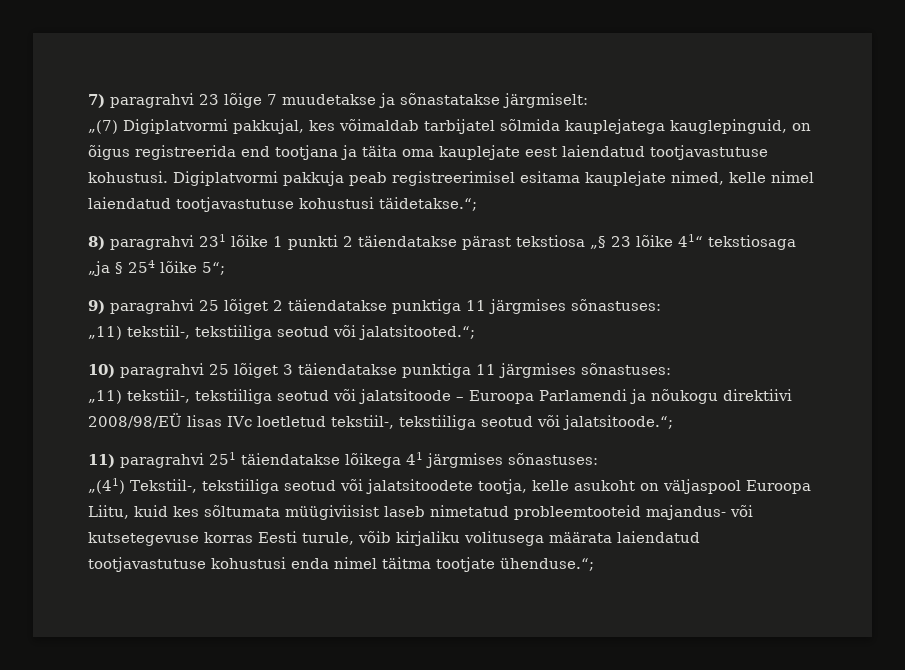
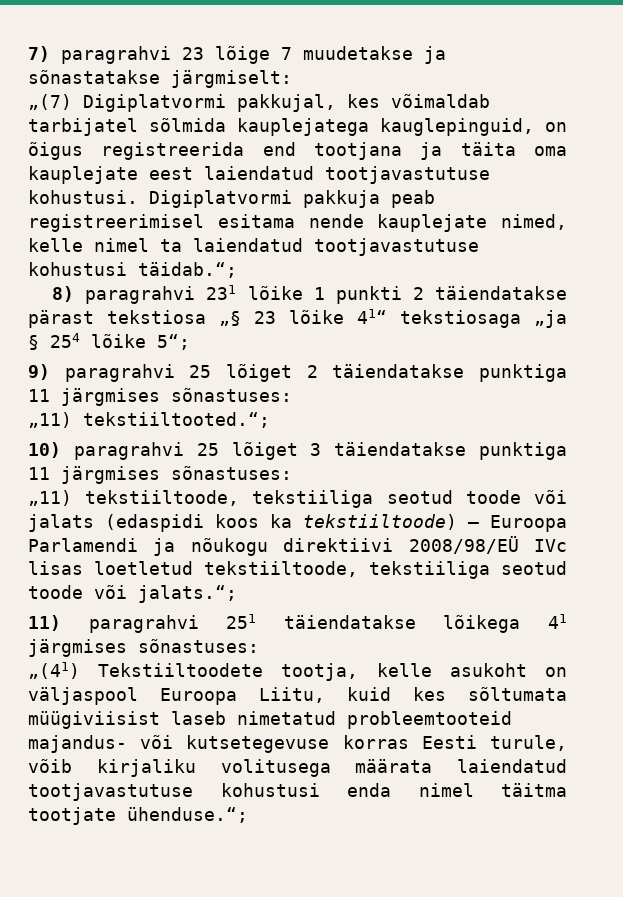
- Digiplatvormi pakkuja peab registreerimisel esitama kauplejate nimed, kelle nimel laiendatud tootjavastutuse kohustusi täidetakse.“;
+ Digiplatvormi pakkuja peab registreerimisel esitama nende kauplejate nimed, kelle nimel ta laiendatud tootjavastutuse kohustusi täidab.“;
- „11) tekstiil-, tekstiiliga seotud või jalatsitooted.“;
+ „11) tekstiiltooted.“;
- „11) tekstiil-, tekstiiliga seotud või jalatsitoode – Euroopa Parlamendi ja nõukogu direktiivi 2008/98/EÜ lisas IVc loetletud tekstiil-, tekstiiliga seotud või jalatsitoode.“;
+ „11) tekstiiltoode, tekstiiliga seotud toode või jalats (edaspidi koos ka tekstiiltoode) – Euroopa Parlamendi ja nõukogu direktiivi 2008/98/EÜ IVc lisas loetletud tekstiiltoode, tekstiiliga seotud toode või jalats.“;
- „(41) Tekstiil-, tekstiiliga seotud või jalatsitoodete tootja, kelle asukoht on väljaspool Euroopa Liitu, kuid kes sõltumata müügiviisist laseb nimetatud probleemtooteid majandus- või kutsetegevuse korras Eesti turule, võib kirjaliku volitusega määrata laiendatud tootjavastutuse kohustusi enda nimel täitma tootjate ühenduse.“;
+ „(41) Tekstiiltoodete tootja, kelle asukoht on väljaspool Euroopa Liitu, kuid kes sõltumata müügiviisist laseb nimetatud probleemtooteid majandus- või kutsetegevuse korras Eesti turule, võib kirjaliku volitusega määrata laiendatud tootjavastutuse kohustusi enda nimel täitma tootjate ühenduse.“;

